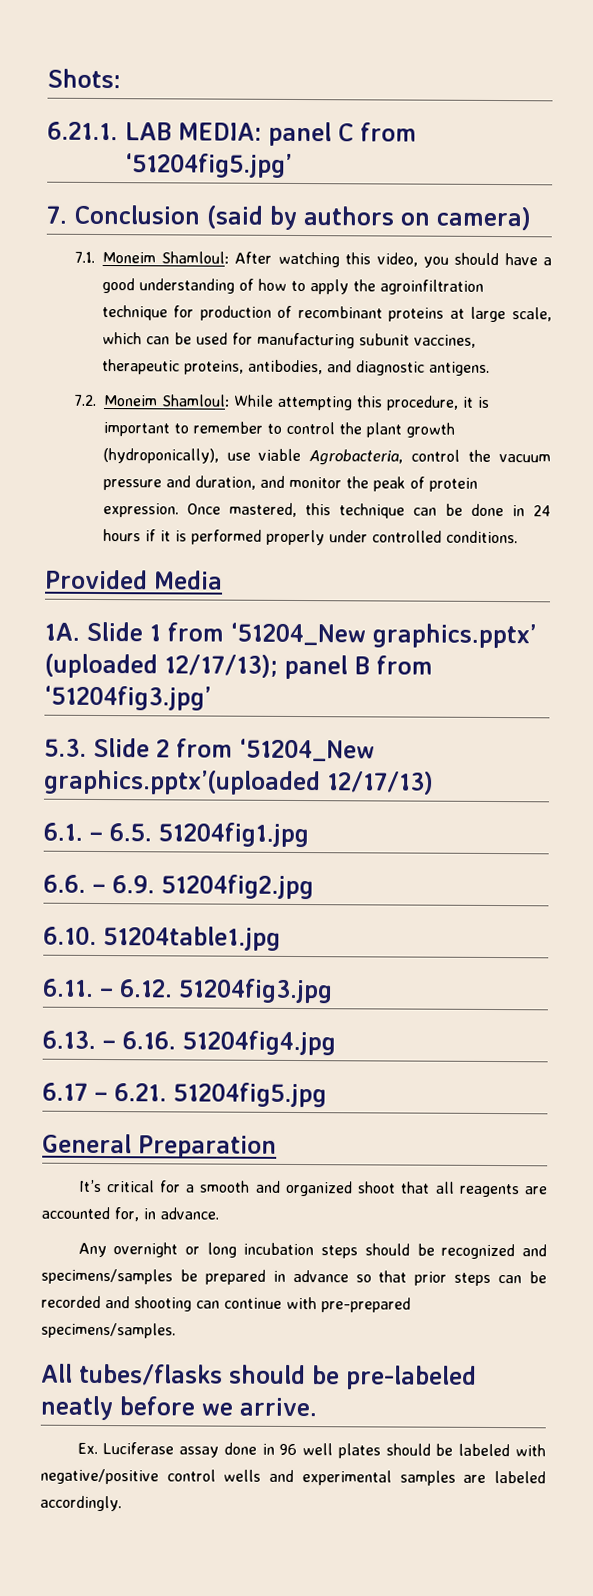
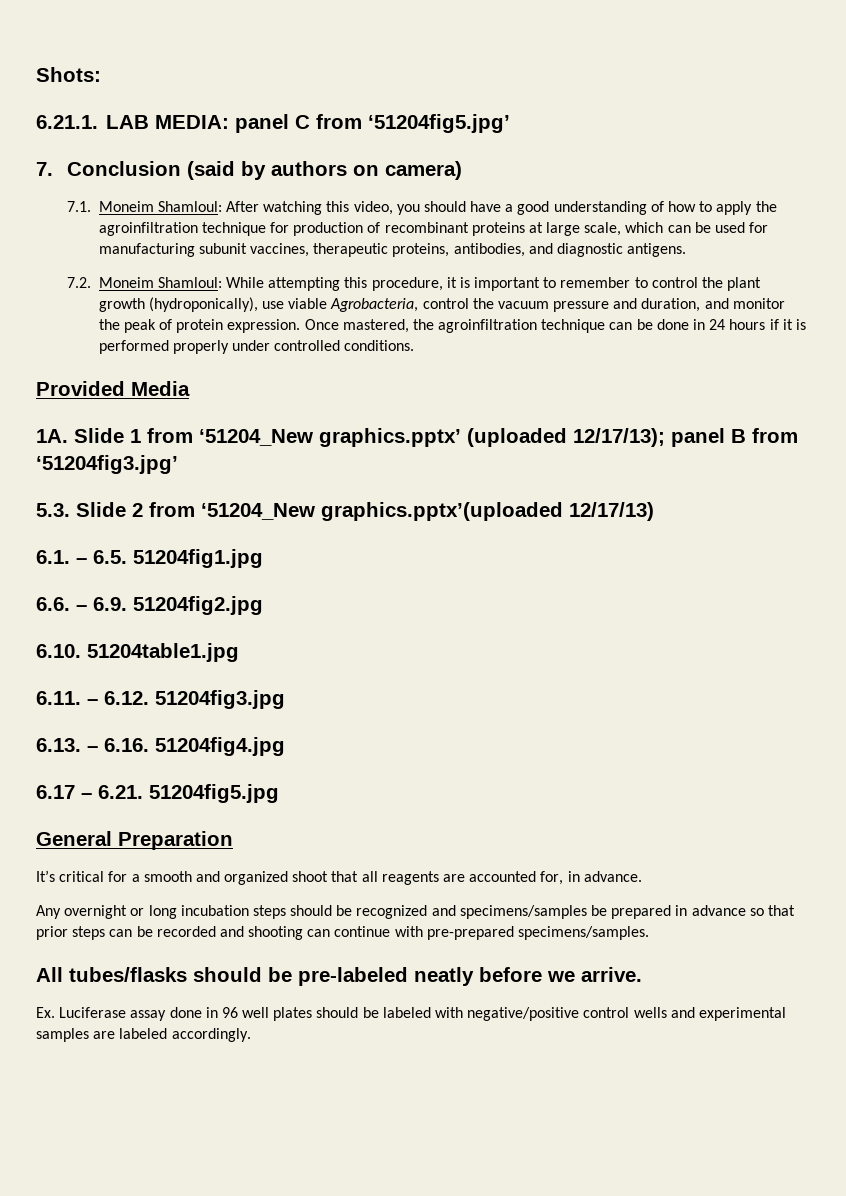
- Once mastered, this technique can be done in 24 hours if it is performed properly under controlled conditions.
+ Once mastered, the agroinfiltration technique can be done in 24 hours if it is performed properly under controlled conditions.

